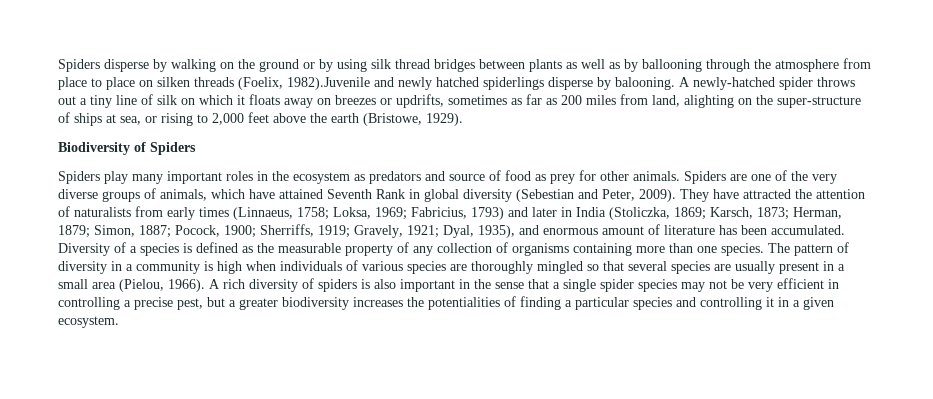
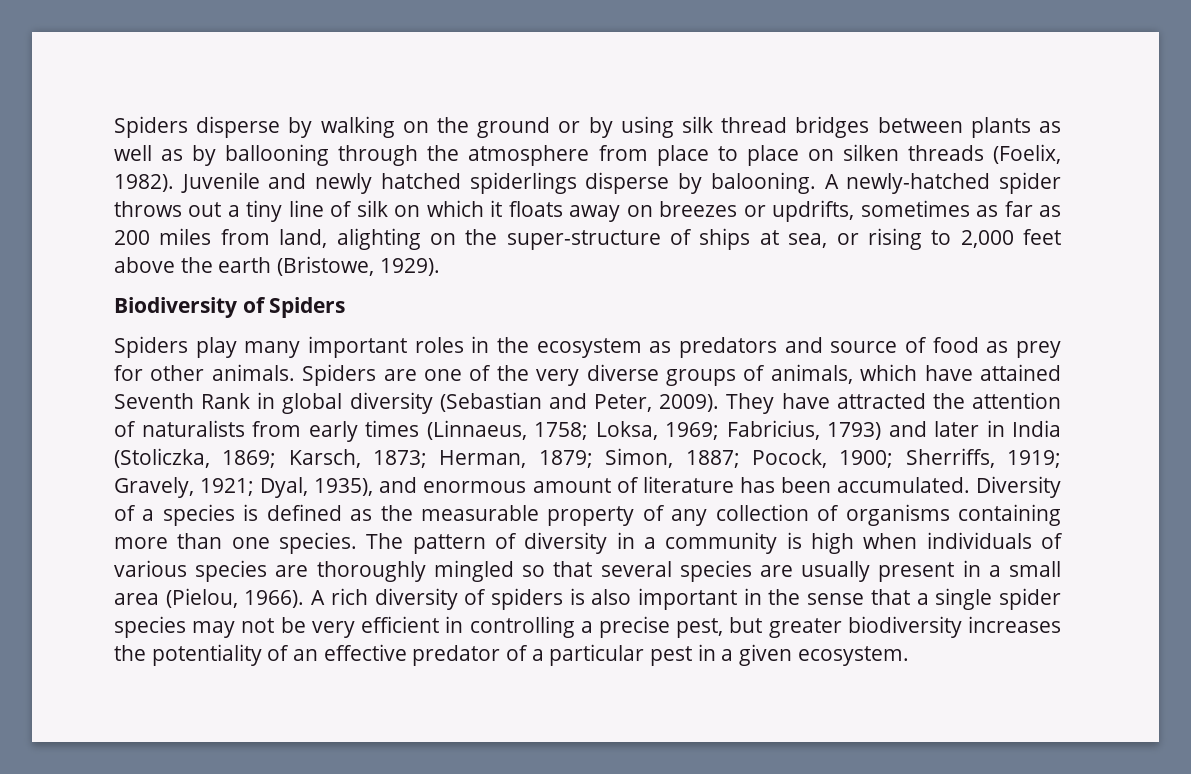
- Spiders disperse by walking on the ground or by using silk thread bridges between plants as well as by ballooning through the atmosphere from place to place on silken threads (Foelix, 1982).Juvenile and newly hatched spiderlings disperse by balooning.
+ Spiders disperse by walking on the ground or by using silk thread bridges between plants as well as by ballooning through the atmosphere from place to place on silken threads (Foelix, 1982). Juvenile and newly hatched spiderlings disperse by balooning.
- Spiders are one of the very diverse groups of animals, which have attained Seventh Rank in global diversity (Sebestian and Peter, 2009).
+ Spiders are one of the very diverse groups of animals, which have attained Seventh Rank in global diversity (Sebastian and Peter, 2009).
- A rich diversity of spiders is also important in the sense that a single spider species may not be very efficient in controlling a precise pest, but a greater biodiversity increases the potentialities of finding a particular species and controlling it in a given ecosystem.
+ A rich diversity of spiders is also important in the sense that a single spider species may not be very efficient in controlling a precise pest, but greater biodiversity increases the potentiality of an effective predator of a particular pest in a given ecosystem.

